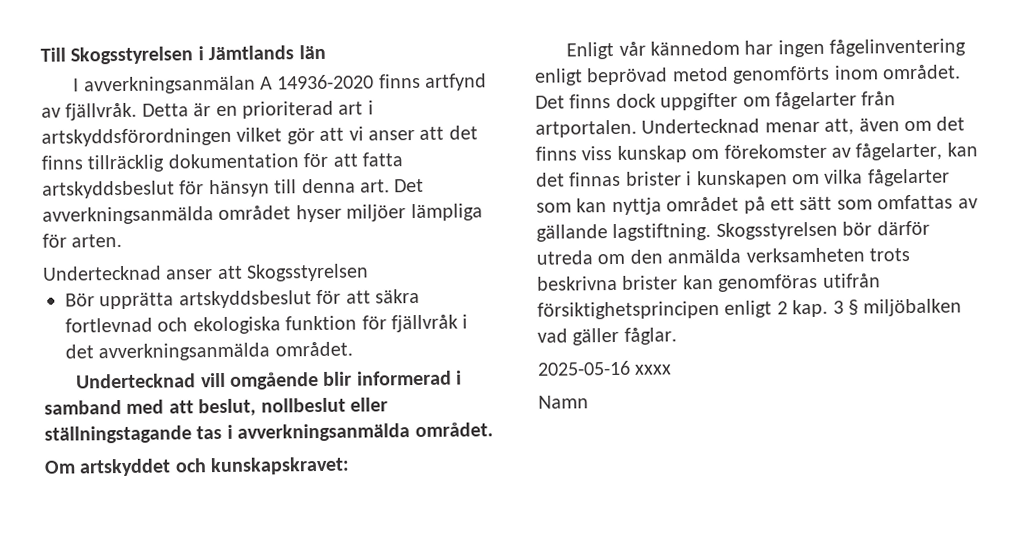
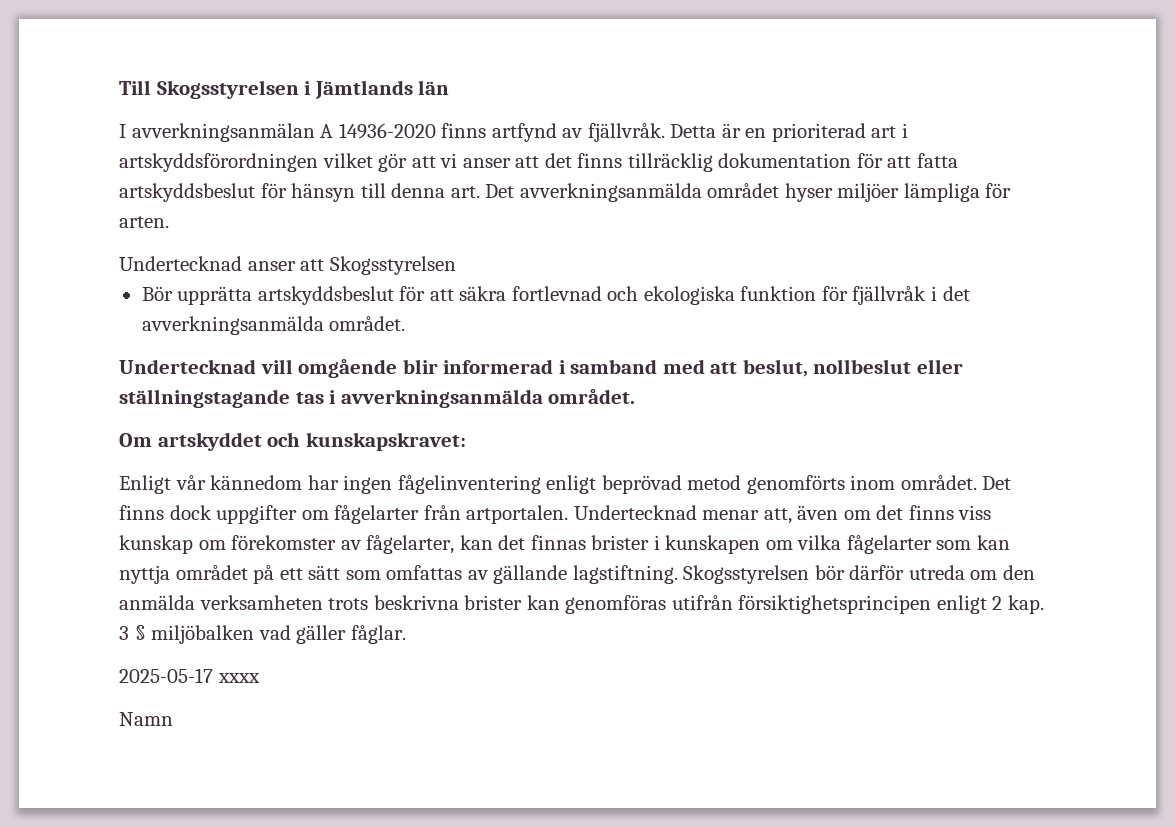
- 2025-05-16 xxxx
+ 2025-05-17 xxxx

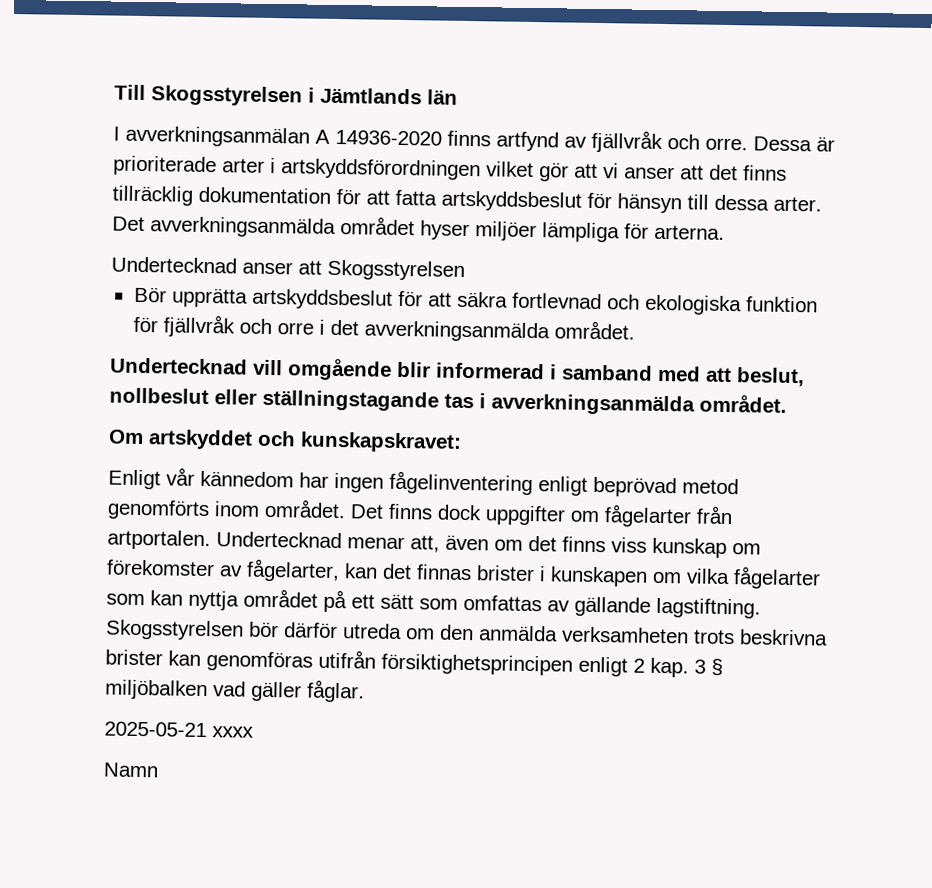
- I avverkningsanmälan A 14936-2020 finns artfynd av fjällvråk. Detta är en prioriterad art i artskyddsförordningen vilket gör att vi anser att det finns tillräcklig dokumentation för att fatta artskyddsbeslut för hänsyn till denna art. Det avverkningsanmälda området hyser miljöer lämpliga för arten.
+ I avverkningsanmälan A 14936-2020 finns artfynd av fjällvråk och orre. Dessa är prioriterade arter i artskyddsförordningen vilket gör att vi anser att det finns tillräcklig dokumentation för att fatta artskyddsbeslut för hänsyn till dessa arter. Det avverkningsanmälda området hyser miljöer lämpliga för arterna.
- Bör upprätta artskyddsbeslut för att säkra fortlevnad och ekologiska funktion för fjällvråk i det avverkningsanmälda området.
+ Bör upprätta artskyddsbeslut för att säkra fortlevnad och ekologiska funktion för fjällvråk och orre i det avverkningsanmälda området.
- 2025-05-17 xxxx
+ 2025-05-21 xxxx

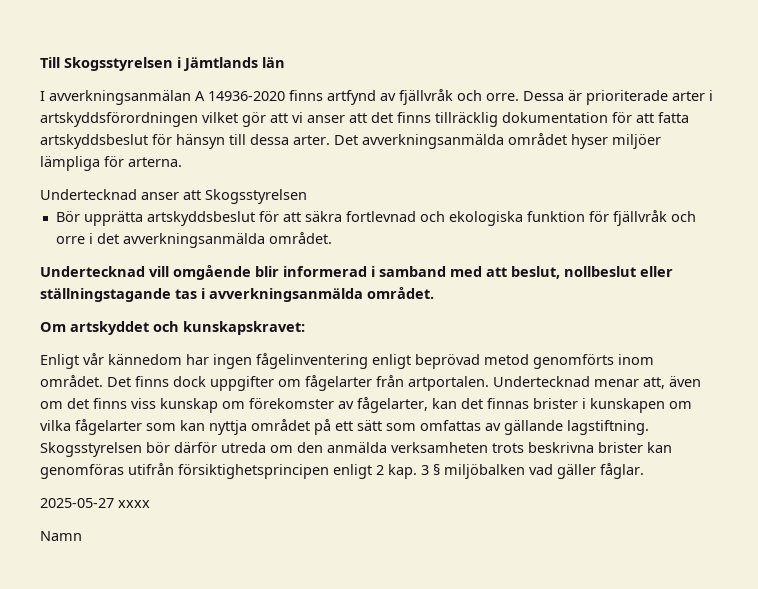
- 2025-05-21 xxxx
+ 2025-05-27 xxxx

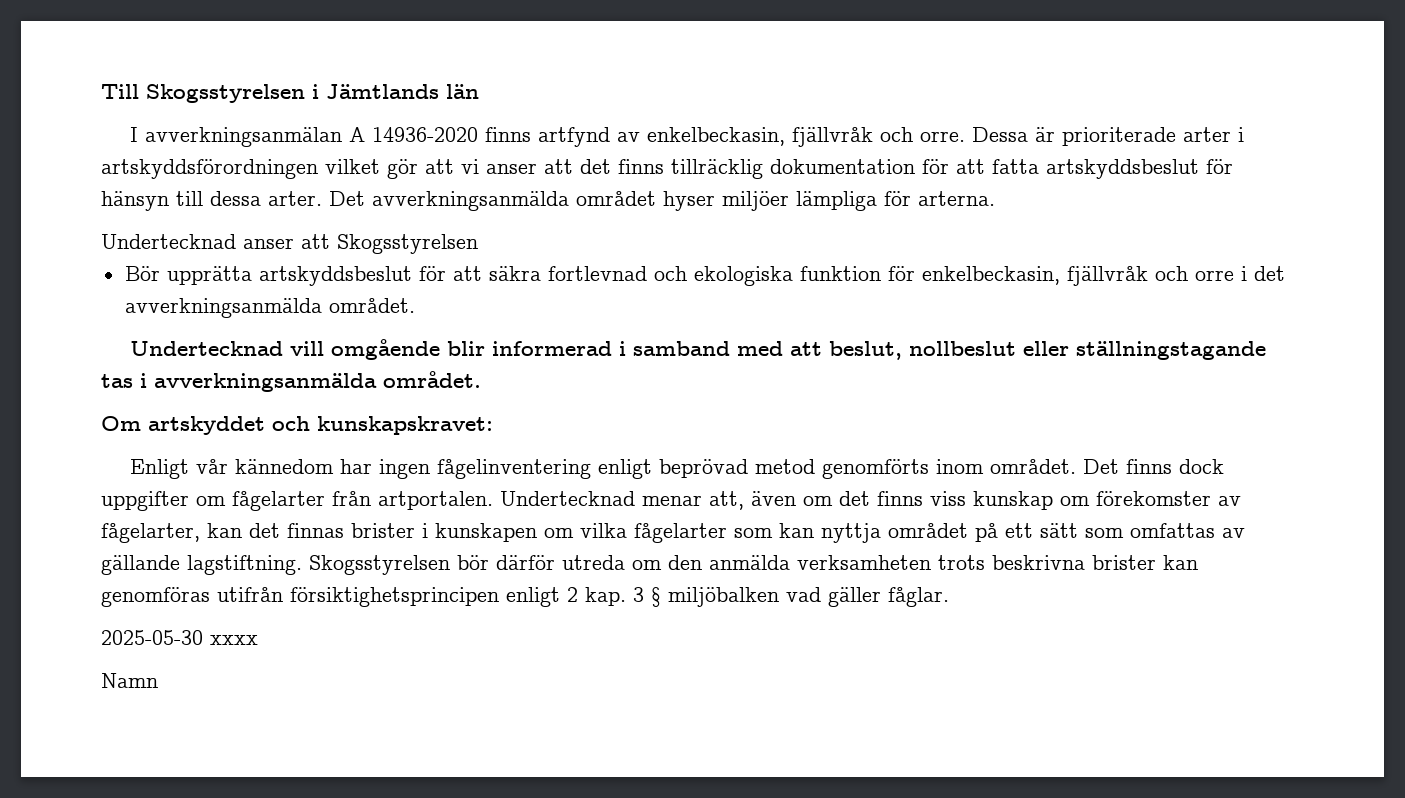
- I avverkningsanmälan A 14936-2020 finns artfynd av fjällvråk och orre.
+ I avverkningsanmälan A 14936-2020 finns artfynd av enkelbeckasin, fjällvråk och orre.
- Bör upprätta artskyddsbeslut för att säkra fortlevnad och ekologiska funktion för fjällvråk och orre i det avverkningsanmälda området.
+ Bör upprätta artskyddsbeslut för att säkra fortlevnad och ekologiska funktion för enkelbeckasin, fjällvråk och orre i det avverkningsanmälda området.
- 2025-05-27 xxxx
+ 2025-05-30 xxxx

